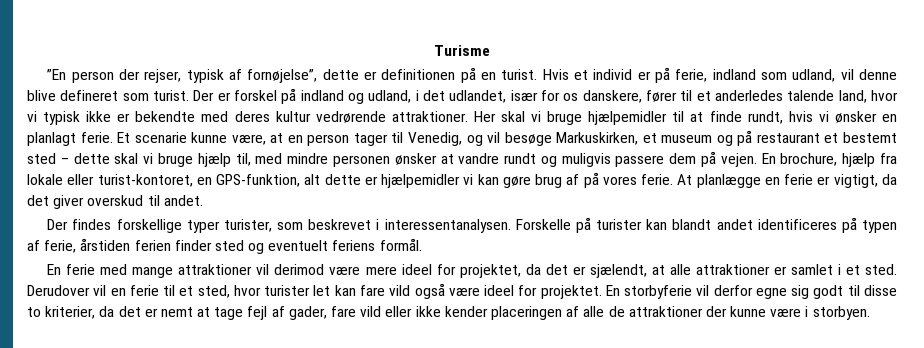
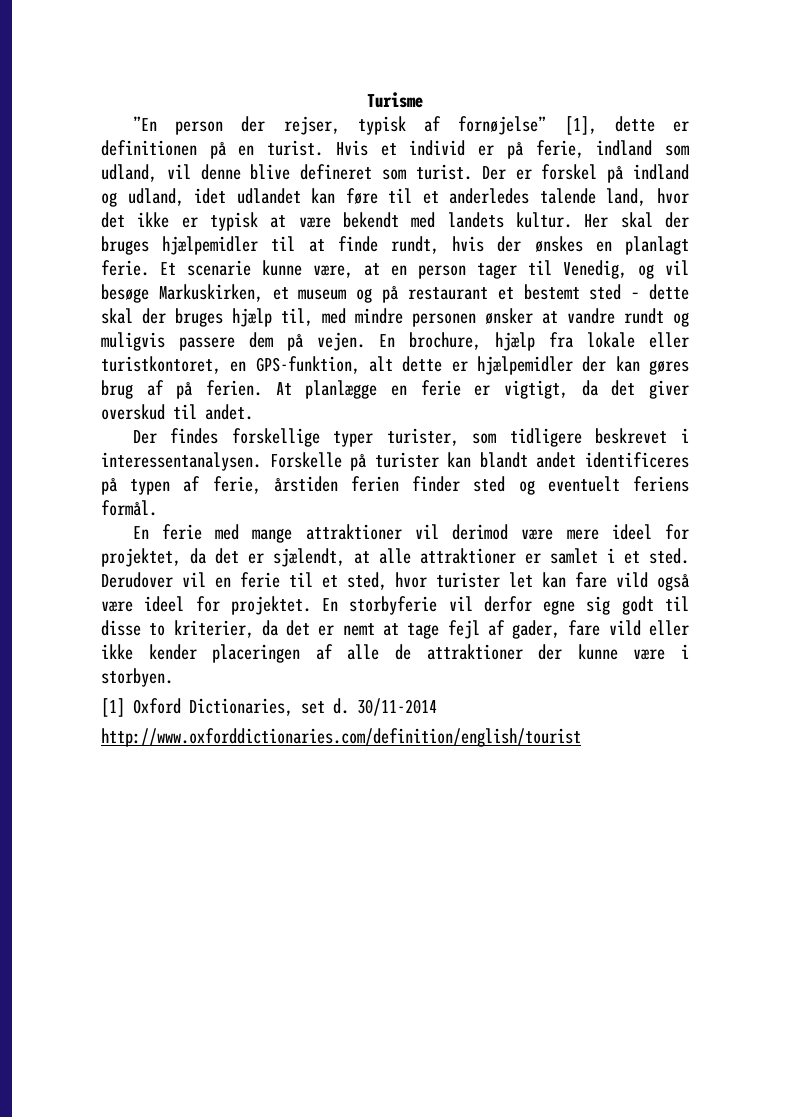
- ”En person der rejser, typisk af fornøjelse”, dette er definitionen på en turist.
+ ”En person der rejser, typisk af fornøjelse” [1], dette er definitionen på en turist.
- Der er forskel på indland og udland, i det udlandet, især for os danskere, fører til et anderledes talende land, hvor vi typisk ikke er bekendte med deres kultur vedrørende attraktioner. Her skal vi bruge hjælpemidler til at finde rundt, hvis vi ønsker en planlagt ferie.
+ Der er forskel på indland og udland, idet udlandet kan føre til et anderledes talende land, hvor det ikke er typisk at være bekendt med landets kultur. Her skal der bruges hjælpemidler til at finde rundt, hvis der ønskes en planlagt ferie.
- Et scenarie kunne være, at en person tager til Venedig, og vil besøge Markuskirken, et museum og på restaurant et bestemt sted – dette skal vi bruge hjælp til, med mindre personen ønsker at vandre rundt og muligvis passere dem på vejen.
+ Et scenarie kunne være, at en person tager til Venedig, og vil besøge Markuskirken, et museum og på restaurant et bestemt sted – dette skal der bruges hjælp til, med mindre personen ønsker at vandre rundt og muligvis passere dem på vejen.
- En brochure, hjælp fra lokale eller turist-kontoret, en GPS-funktion, alt dette er hjælpemidler vi kan gøre brug af på vores ferie.
+ En brochure, hjælp fra lokale eller turistkontoret, en GPS-funktion, alt dette er hjælpemidler der kan gøres brug af på ferien.
- Der findes forskellige typer turister, som beskrevet i interessentanalysen.
+ Der findes forskellige typer turister, som tidligere beskrevet i interessentanalysen.
+ [1] Oxford Dictionaries, set d. 30/11-2014
+ http://www.oxforddictionaries.com/definition/english/tourist

